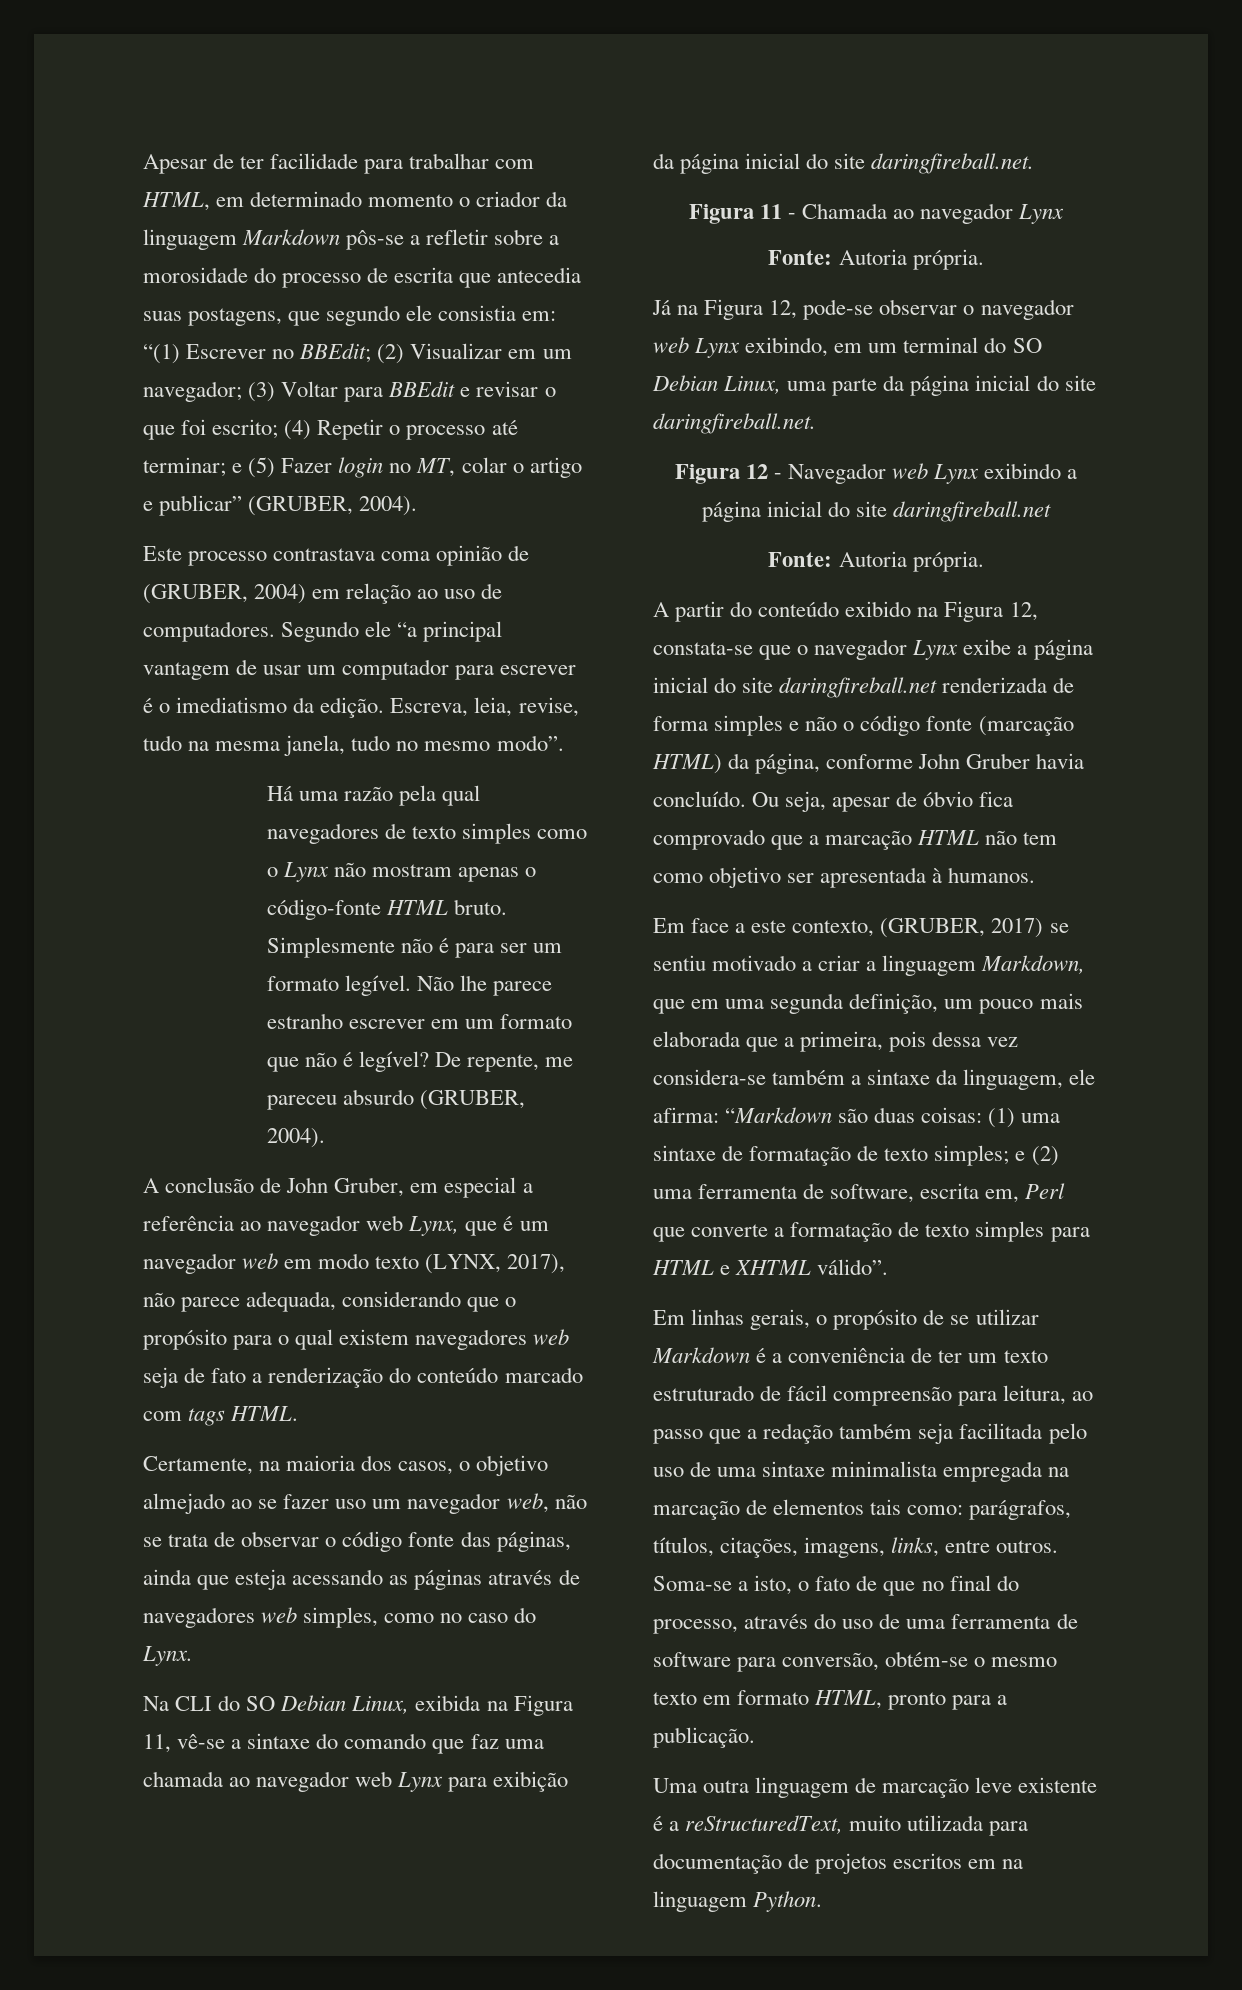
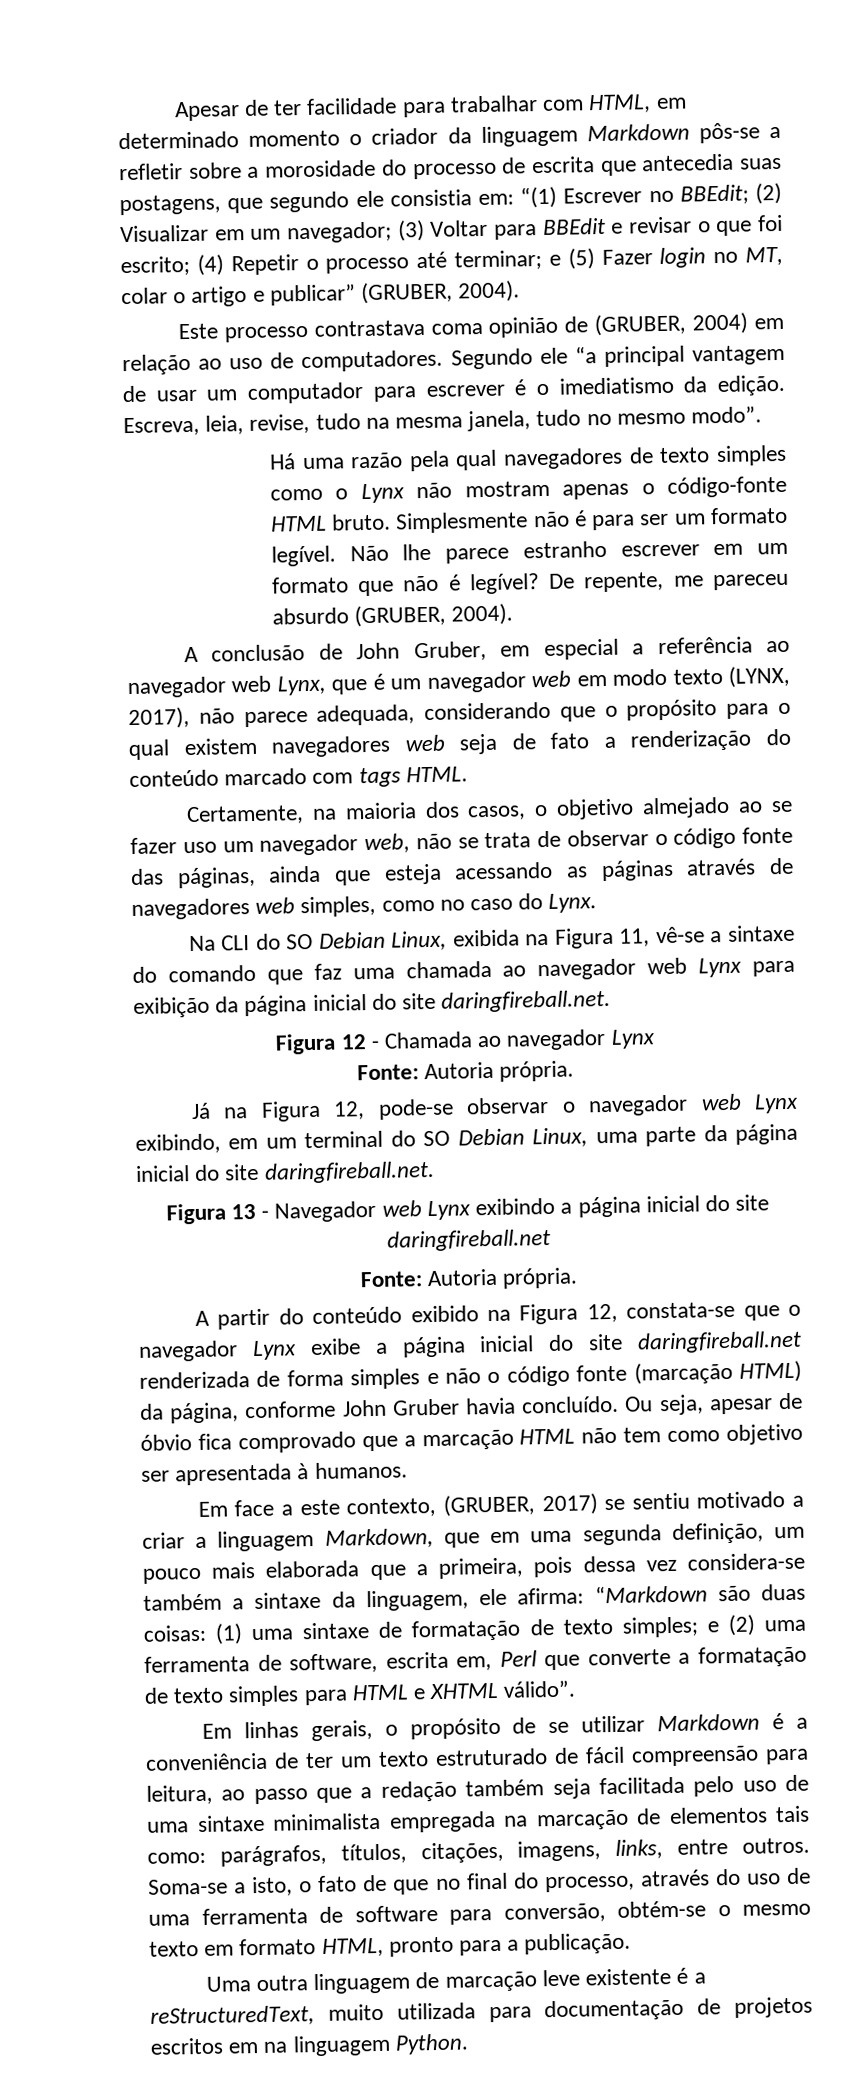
- Figura 11 - Chamada ao navegador Lynx
+ Figura 12 - Chamada ao navegador Lynx
- Figura 12 - Navegador web Lynx exibindo a página inicial do site daringfireball.net
+ Figura 13 - Navegador web Lynx exibindo a página inicial do site daringfireball.net

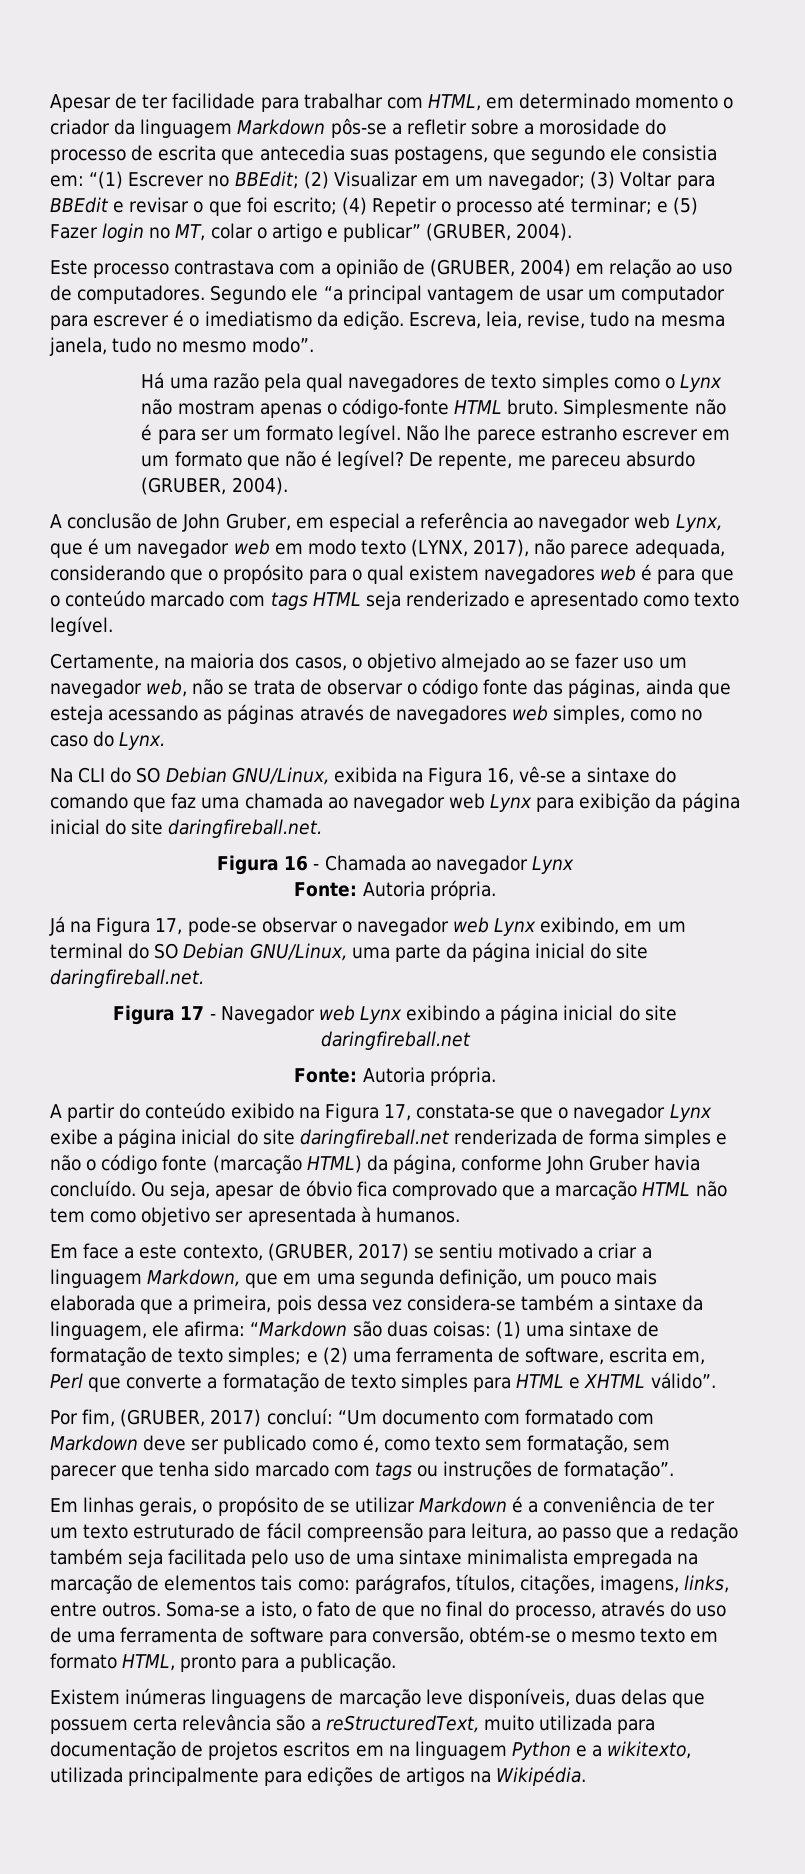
- Este processo contrastava coma opinião de (GRUBER, 2004) em relação ao uso de computadores.
+ Este processo contrastava com a opinião de (GRUBER, 2004) em relação ao uso de computadores.
- A conclusão de John Gruber, em especial a referência ao navegador web Lynx, que é um navegador web em modo texto (LYNX, 2017), não parece adequada, considerando que o propósito para o qual existem navegadores web seja de fato a renderização do conteúdo marcado com tags HTML.
+ A conclusão de John Gruber, em especial a referência ao navegador web Lynx, que é um navegador web em modo texto (LYNX, 2017), não parece adequada, considerando que o propósito para o qual existem navegadores web é para que o conteúdo marcado com tags HTML seja renderizado e apresentado como texto legível.
- Na CLI do SO Debian Linux, exibida na Figura 11, vê-se a sintaxe do comando que faz uma chamada ao navegador web Lynx para exibição da página inicial do site daringfireball.net.
+ Na CLI do SO Debian GNU/Linux, exibida na Figura 16, vê-se a sintaxe do comando que faz uma chamada ao navegador web Lynx para exibição da página inicial do site daringfireball.net.
- Figura 12 - Chamada ao navegador Lynx
+ Figura 16 - Chamada ao navegador Lynx
- Já na Figura 12, pode-se observar o navegador web Lynx exibindo, em um terminal do SO Debian Linux, uma parte da página inicial do site daringfireball.net.
+ Já na Figura 17, pode-se observar o navegador web Lynx exibindo, em um terminal do SO Debian GNU/Linux, uma parte da página inicial do site daringfireball.net.
- Figura 13 - Navegador web Lynx exibindo a página inicial do site daringfireball.net
+ Figura 17 - Navegador web Lynx exibindo a página inicial do site daringfireball.net
- A partir do conteúdo exibido na Figura 12, constata-se que o navegador Lynx exibe a página inicial do site daringfireball.net renderizada de forma simples e não o código fonte (marcação HTML) da página, conforme John Gruber havia concluído.
+ A partir do conteúdo exibido na Figura 17, constata-se que o navegador Lynx exibe a página inicial do site daringfireball.net renderizada de forma simples e não o código fonte (marcação HTML) da página, conforme John Gruber havia concluído.
+ Por fim, (GRUBER, 2017) concluí: “Um documento com formatado com Markdown deve ser publicado como é, como texto sem formatação, sem parecer que tenha sido marcado com tags ou instruções de formatação”.
- Uma outra linguagem de marcação leve existente é a reStructuredText, muito utilizada para documentação de projetos escritos em na linguagem Python.
+ Existem inúmeras linguagens de marcação leve disponíveis, duas delas que possuem certa relevância são a reStructuredText, muito utilizada para documentação de projetos escritos em na linguagem Python e a wikitexto, utilizada principalmente para edições de artigos na Wikipédia.

